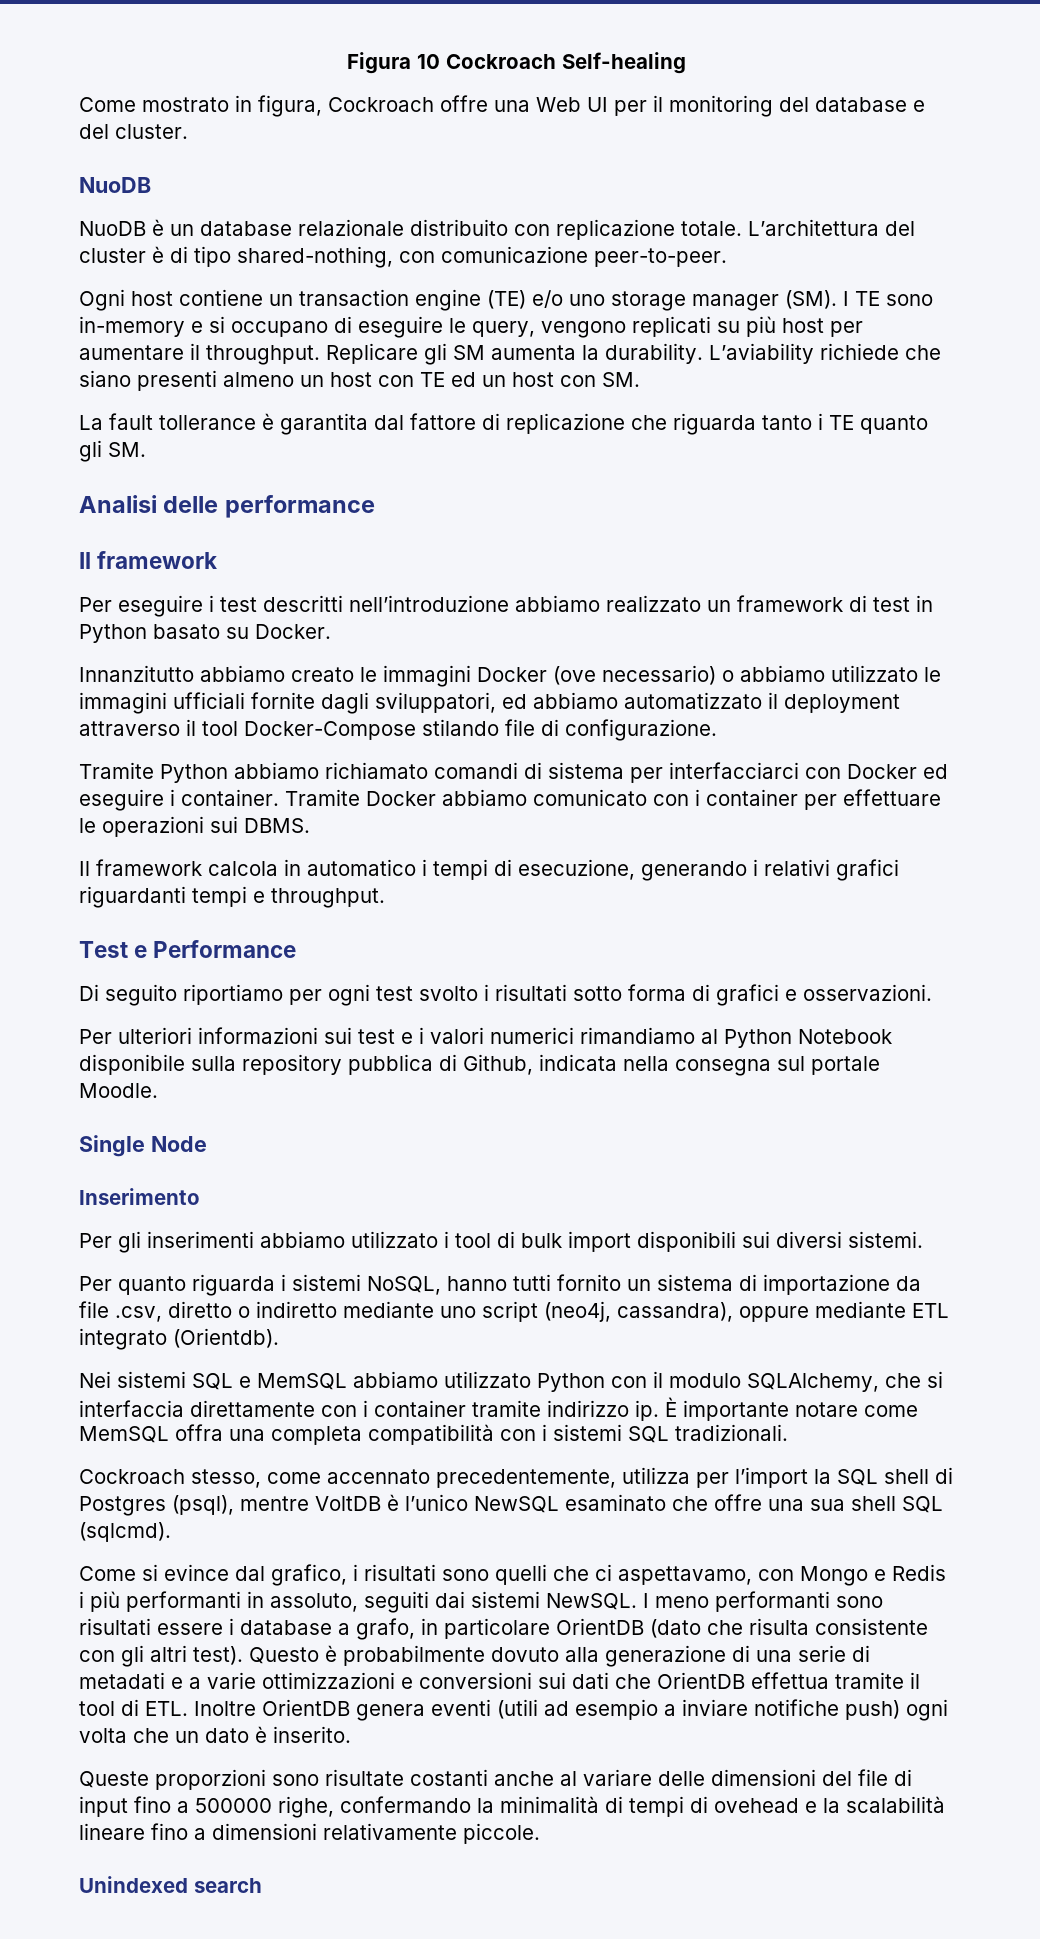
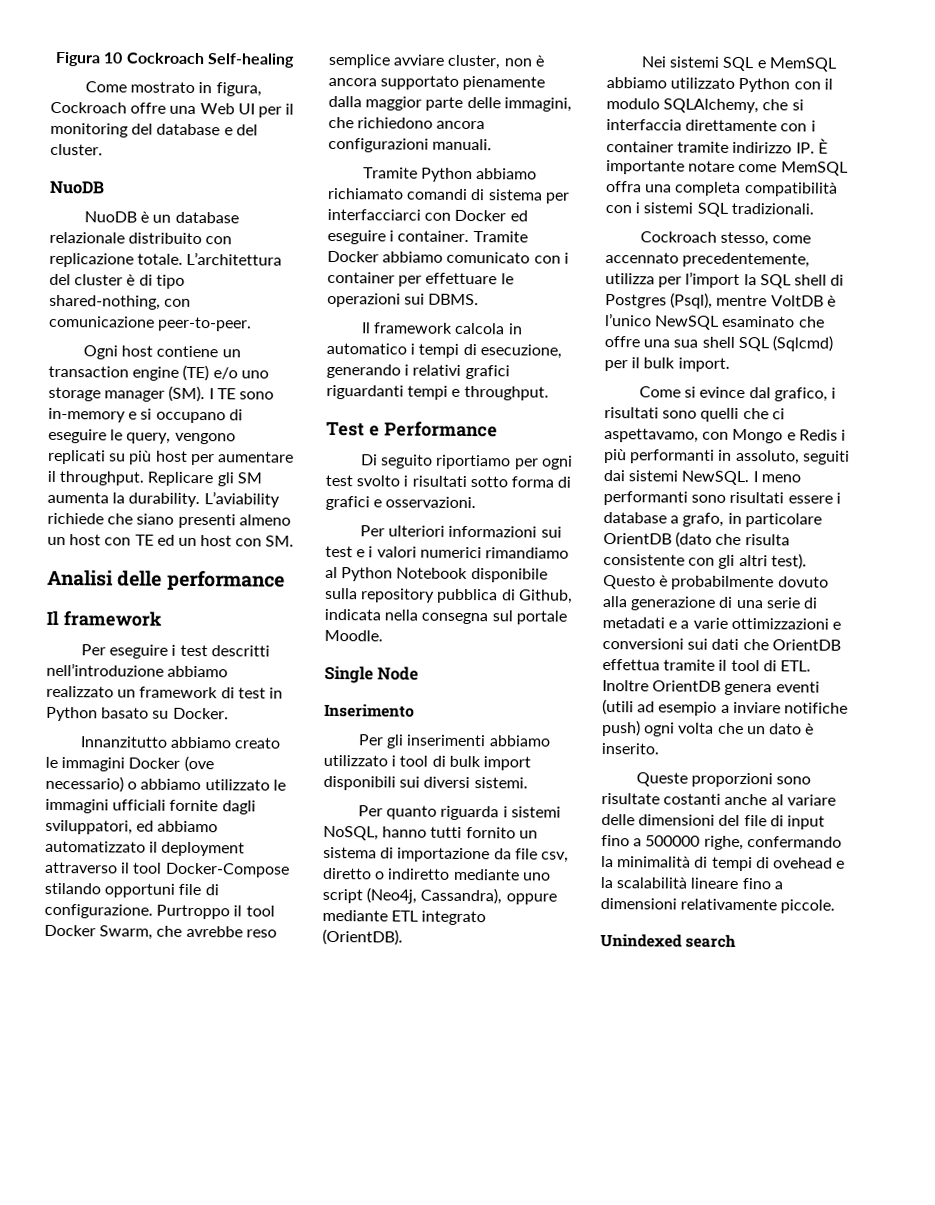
- La fault tollerance è garantita dal fattore di replicazione che riguarda tanto i TE quanto gli SM.
- Innanzitutto abbiamo creato le immagini Docker (ove necessario) o abbiamo utilizzato le immagini ufficiali fornite dagli sviluppatori, ed abbiamo automatizzato il deployment attraverso il tool Docker-Compose stilando file di configurazione.
+ Innanzitutto abbiamo creato le immagini Docker (ove necessario) o abbiamo utilizzato le immagini ufficiali fornite dagli sviluppatori, ed abbiamo automatizzato il deployment attraverso il tool Docker-Compose stilando opportuni file di configurazione. Purtroppo il tool Docker Swarm, che avrebbe reso semplice avviare cluster, non è ancora supportato pienamente dalla maggior parte delle immagini, che richiedono ancora configurazioni manuali.
- Per quanto riguarda i sistemi NoSQL, hanno tutti fornito un sistema di importazione da file .csv, diretto o indiretto mediante uno script (neo4j, cassandra), oppure mediante ETL integrato (Orientdb).
+ Per quanto riguarda i sistemi NoSQL, hanno tutti fornito un sistema di importazione da file csv, diretto o indiretto mediante uno script (Neo4j, Cassandra), oppure mediante ETL integrato (OrientDB).
- Nei sistemi SQL e MemSQL abbiamo utilizzato Python con il modulo SQLAlchemy, che si interfaccia direttamente con i container tramite indirizzo ip. È importante notare come MemSQL offra una completa compatibilità con i sistemi SQL tradizionali.
+ Nei sistemi SQL e MemSQL abbiamo utilizzato Python con il modulo SQLAlchemy, che si interfaccia direttamente con i container tramite indirizzo IP. È importante notare come MemSQL offra una completa compatibilità con i sistemi SQL tradizionali.
- Cockroach stesso, come accennato precedentemente, utilizza per l’import la SQL shell di Postgres (psql), mentre VoltDB è l’unico NewSQL esaminato che offre una sua shell SQL (sqlcmd).
+ Cockroach stesso, come accennato precedentemente, utilizza per l’import la SQL shell di Postgres (Psql), mentre VoltDB è l’unico NewSQL esaminato che offre una sua shell SQL (Sqlcmd) per il bulk import.

